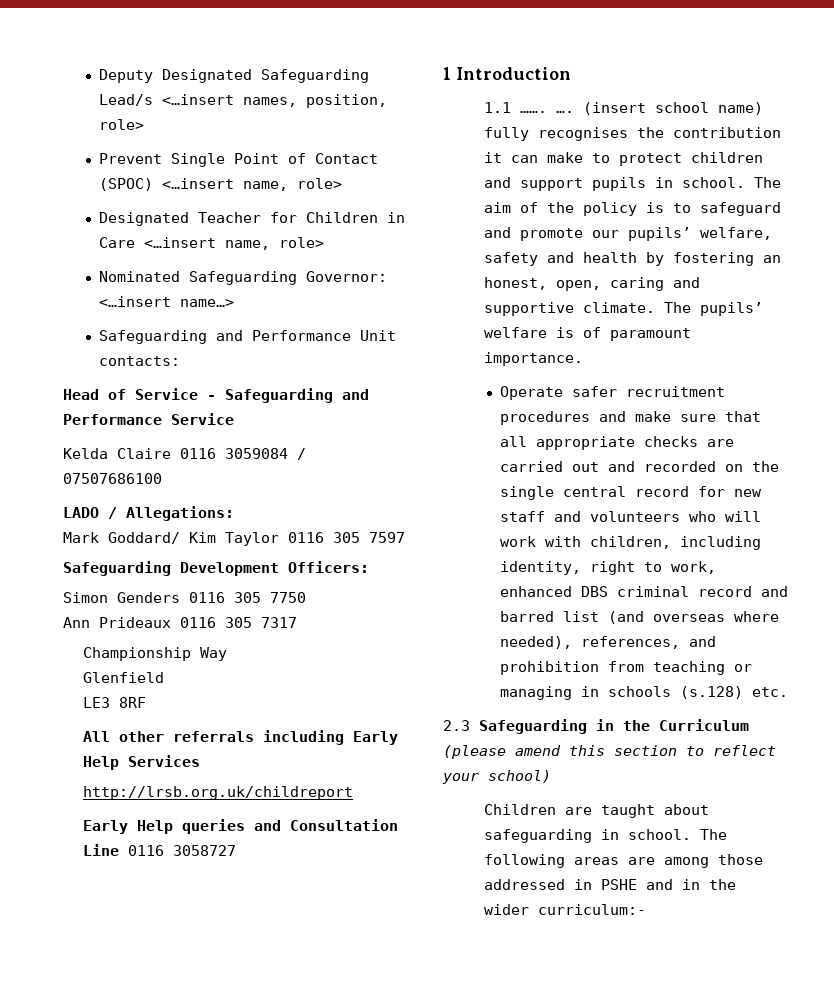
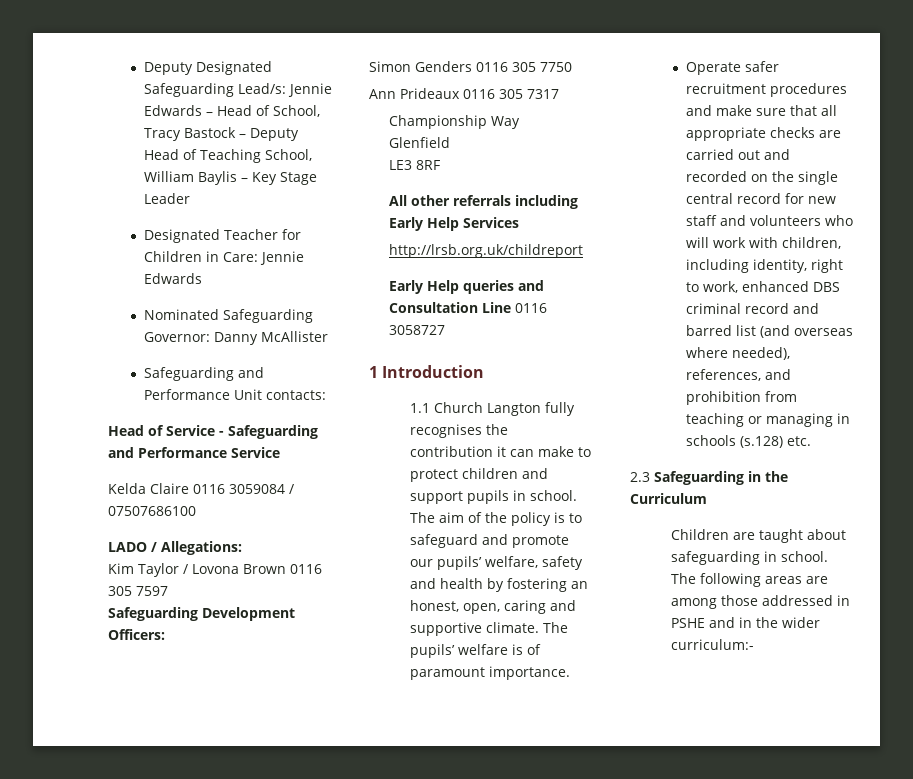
- Deputy Designated Safeguarding Lead/s <…insert names, position, role>
- Prevent Single Point of Contact (SPOC) <…insert name, role>
+ Deputy Designated Safeguarding Lead/s: Jennie Edwards – Head of School, Tracy Bastock – Deputy Head of Teaching School, William Baylis – Key Stage Leader
- Designated Teacher for Children in Care <…insert name, role>
+ Designated Teacher for Children in Care: Jennie Edwards
- Nominated Safeguarding Governor: <…insert name…>
+ Nominated Safeguarding Governor: Danny McAllister
- Mark Goddard/ Kim Taylor 0116 305 7597
+ Kim Taylor / Lovona Brown 0116 305 7597
- 1.1 ……. …. (insert school name) fully recognises the contribution it can make to protect children and support pupils in school.
+ 1.1 Church Langton fully recognises the contribution it can make to protect children and support pupils in school.
- 2.3 Safeguarding in the Curriculum (please amend this section to reflect your school)
+ 2.3 Safeguarding in the Curriculum

